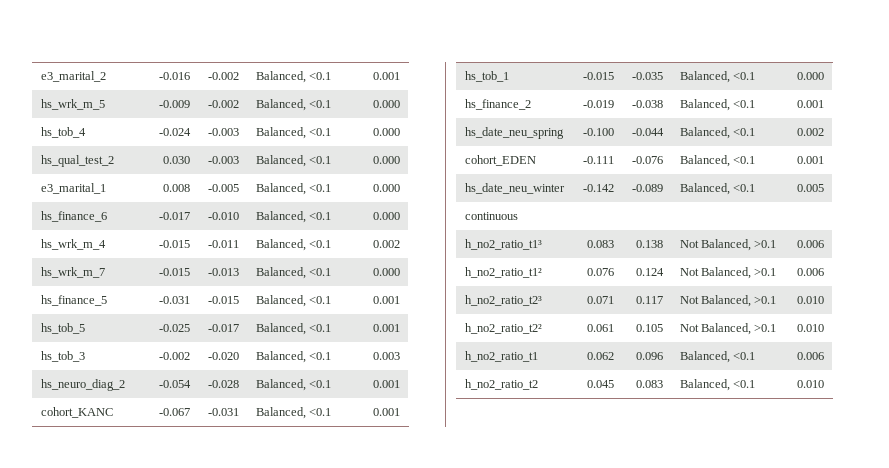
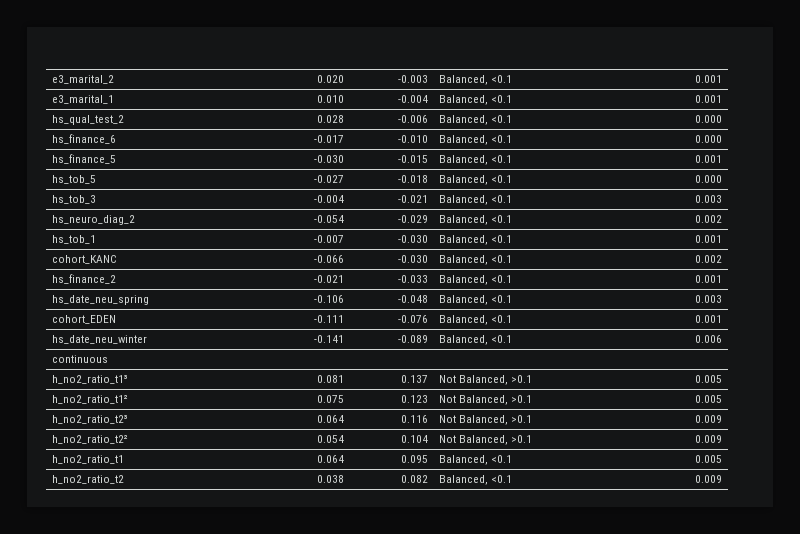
- e3_marital_2 | -0.016 | -0.002 | Balanced, <0.1 | 0.001
- hs_wrk_m_5 | -0.009 | -0.002 | Balanced, <0.1 | 0.000
- hs_tob_4 | -0.024 | -0.003 | Balanced, <0.1 | 0.000
- hs_qual_test_2 | 0.030 | -0.003 | Balanced, <0.1 | 0.000
- e3_marital_1 | 0.008 | -0.005 | Balanced, <0.1 | 0.000
+ e3_marital_2 | 0.020 | -0.003 | Balanced, <0.1 | 0.001
+ e3_marital_1 | 0.010 | -0.004 | Balanced, <0.1 | 0.001
+ hs_qual_test_2 | 0.028 | -0.006 | Balanced, <0.1 | 0.000
- hs_wrk_m_4 | -0.015 | -0.011 | Balanced, <0.1 | 0.002
- hs_wrk_m_7 | -0.015 | -0.013 | Balanced, <0.1 | 0.000
- hs_finance_5 | -0.031 | -0.015 | Balanced, <0.1 | 0.001
+ hs_finance_5 | -0.030 | -0.015 | Balanced, <0.1 | 0.001
- hs_tob_5 | -0.025 | -0.017 | Balanced, <0.1 | 0.001
+ hs_tob_5 | -0.027 | -0.018 | Balanced, <0.1 | 0.000
- hs_tob_3 | -0.002 | -0.020 | Balanced, <0.1 | 0.003
+ hs_tob_3 | -0.004 | -0.021 | Balanced, <0.1 | 0.003
- hs_neuro_diag_2 | -0.054 | -0.028 | Balanced, <0.1 | 0.001
+ hs_neuro_diag_2 | -0.054 | -0.029 | Balanced, <0.1 | 0.002
+ hs_tob_1 | -0.007 | -0.030 | Balanced, <0.1 | 0.001
- cohort_KANC | -0.067 | -0.031 | Balanced, <0.1 | 0.001
- hs_tob_1 | -0.015 | -0.035 | Balanced, <0.1 | 0.000
+ cohort_KANC | -0.066 | -0.030 | Balanced, <0.1 | 0.002
- hs_finance_2 | -0.019 | -0.038 | Balanced, <0.1 | 0.001
+ hs_finance_2 | -0.021 | -0.033 | Balanced, <0.1 | 0.001
- hs_date_neu_spring | -0.100 | -0.044 | Balanced, <0.1 | 0.002
+ hs_date_neu_spring | -0.106 | -0.048 | Balanced, <0.1 | 0.003
- hs_date_neu_winter | -0.142 | -0.089 | Balanced, <0.1 | 0.005
+ hs_date_neu_winter | -0.141 | -0.089 | Balanced, <0.1 | 0.006
- h_no2_ratio_t1³ | 0.083 | 0.138 | Not Balanced, >0.1 | 0.006
+ h_no2_ratio_t1³ | 0.081 | 0.137 | Not Balanced, >0.1 | 0.005
- h_no2_ratio_t1² | 0.076 | 0.124 | Not Balanced, >0.1 | 0.006
+ h_no2_ratio_t1² | 0.075 | 0.123 | Not Balanced, >0.1 | 0.005
- h_no2_ratio_t2³ | 0.071 | 0.117 | Not Balanced, >0.1 | 0.010
+ h_no2_ratio_t2³ | 0.064 | 0.116 | Not Balanced, >0.1 | 0.009
- h_no2_ratio_t2² | 0.061 | 0.105 | Not Balanced, >0.1 | 0.010
+ h_no2_ratio_t2² | 0.054 | 0.104 | Not Balanced, >0.1 | 0.009
- h_no2_ratio_t1 | 0.062 | 0.096 | Balanced, <0.1 | 0.006
+ h_no2_ratio_t1 | 0.064 | 0.095 | Balanced, <0.1 | 0.005
- h_no2_ratio_t2 | 0.045 | 0.083 | Balanced, <0.1 | 0.010
+ h_no2_ratio_t2 | 0.038 | 0.082 | Balanced, <0.1 | 0.009

